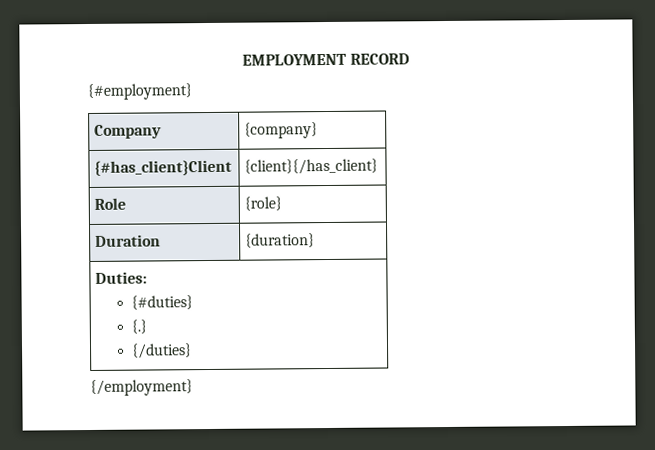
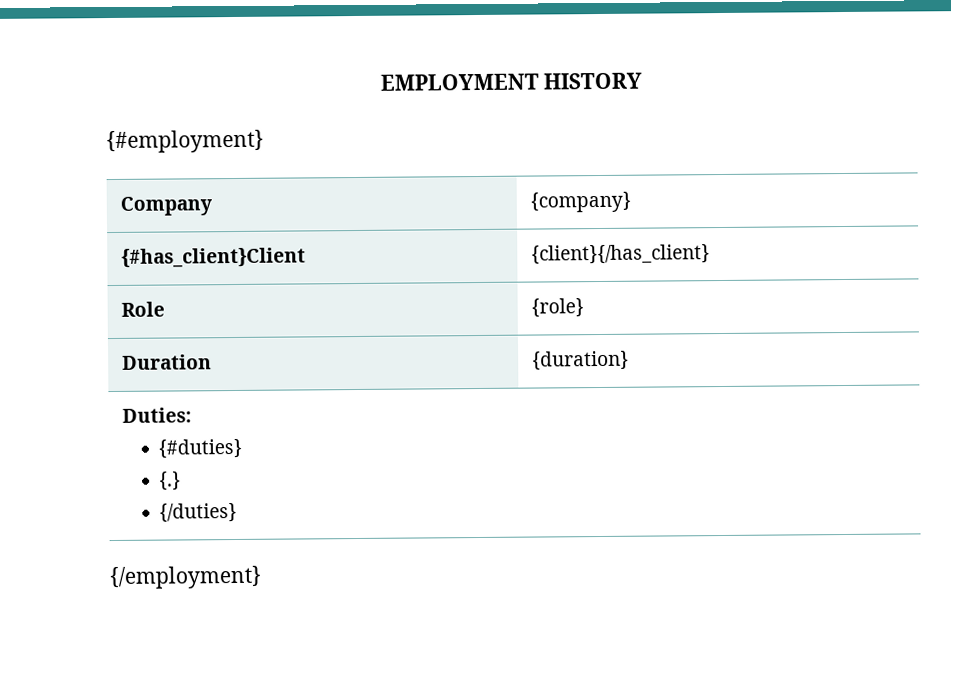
- EMPLOYMENT RECORD
+ EMPLOYMENT HISTORY

